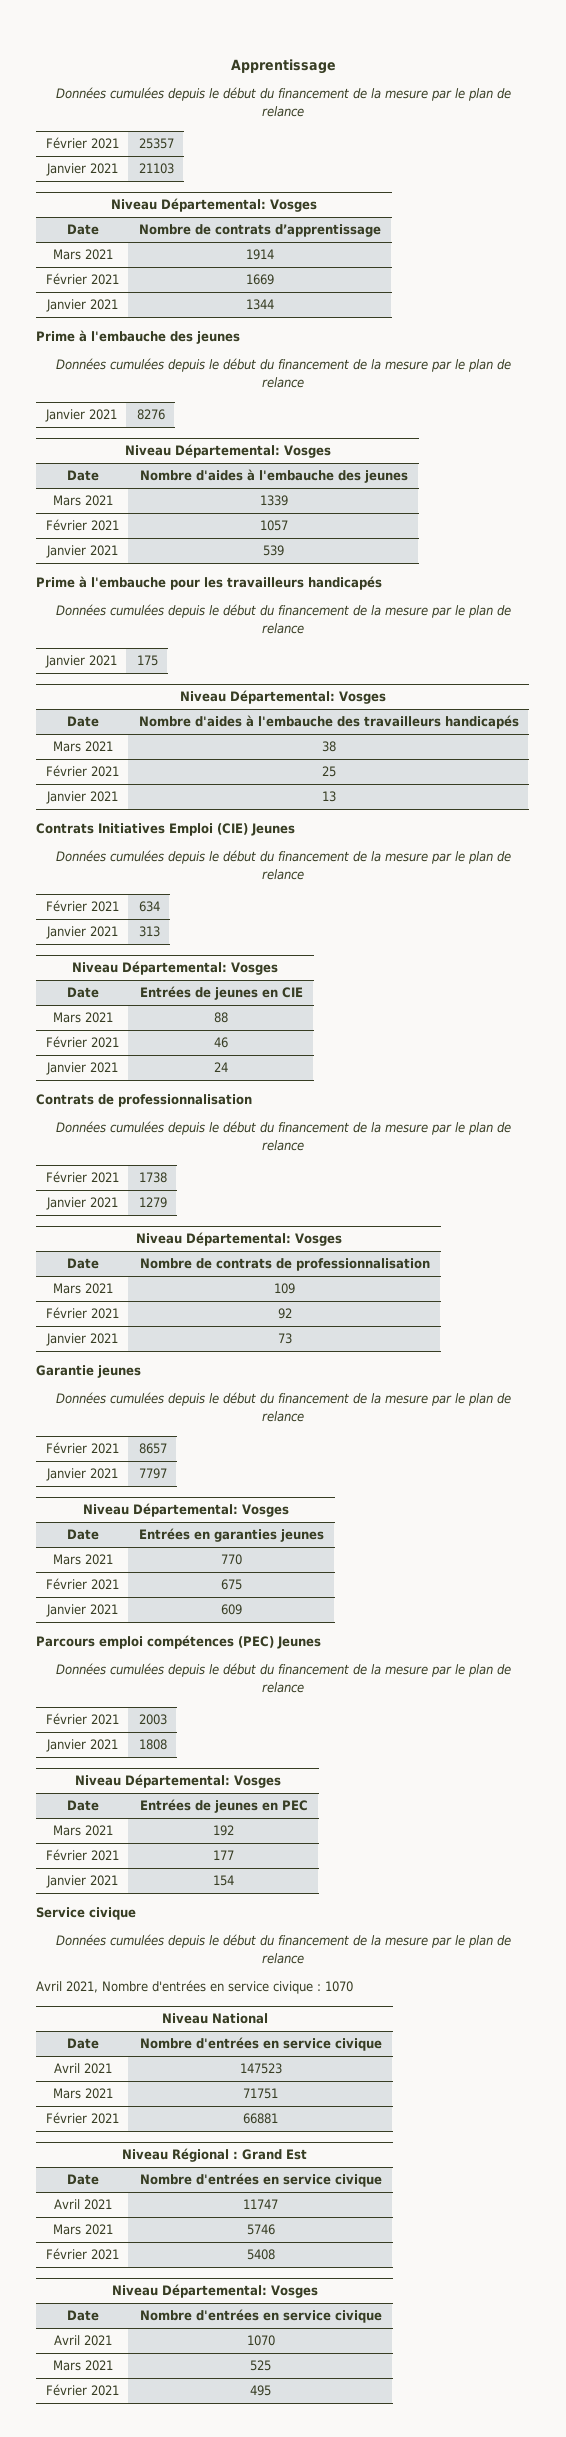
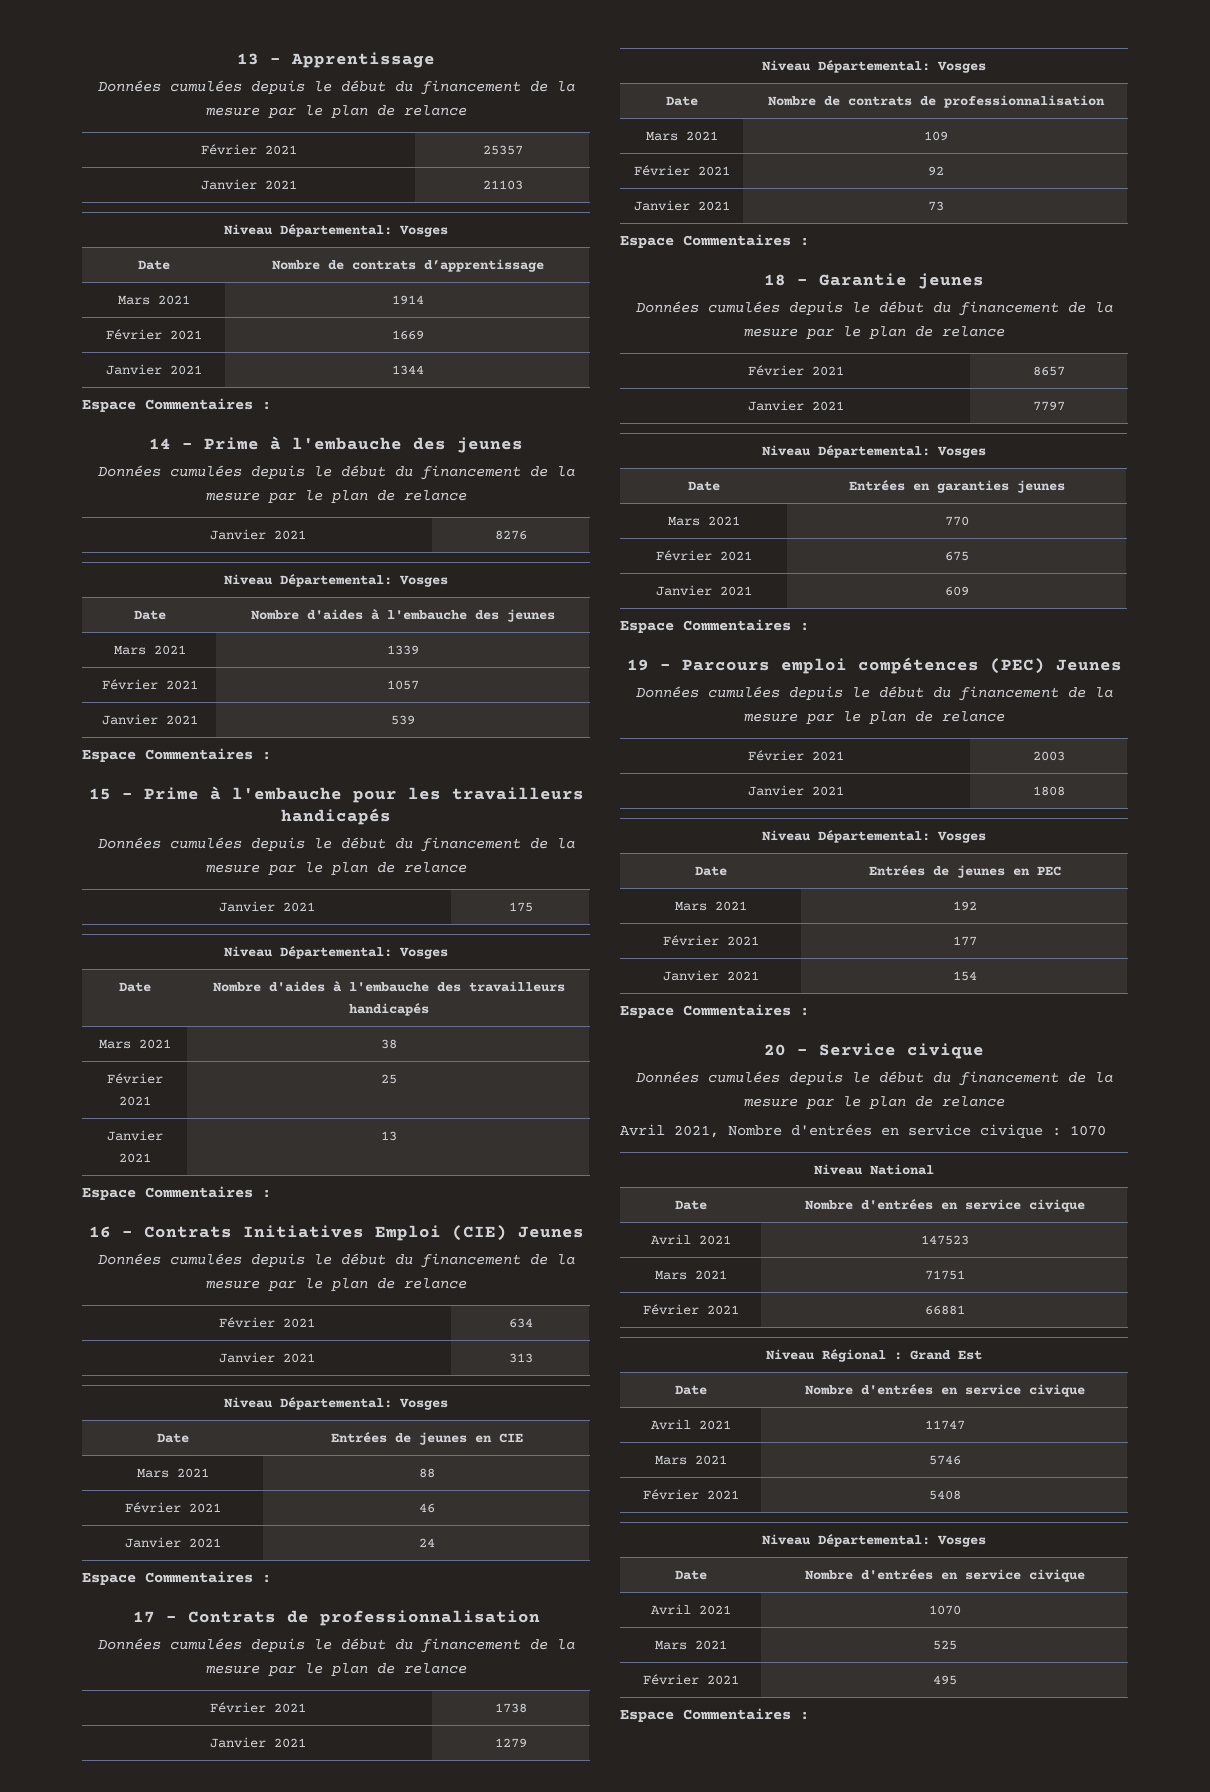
- Apprentissage
+ 13 - Apprentissage
  Janvier 2021 | 1344
- Prime à l'embauche des jeunes
+ Espace Commentaires :
+ 14 - Prime à l'embauche des jeunes
  Janvier 2021 | 539
- Prime à l'embauche pour les travailleurs handicapés
+ Espace Commentaires :
+ 15 - Prime à l'embauche pour les travailleurs handicapés
  Janvier 2021 | 13
- Contrats Initiatives Emploi (CIE) Jeunes
+ Espace Commentaires :
+ 16 - Contrats Initiatives Emploi (CIE) Jeunes
  Janvier 2021 | 24
- Contrats de professionnalisation
+ Espace Commentaires :
+ 17 - Contrats de professionnalisation
  Janvier 2021 | 73
- Garantie jeunes
+ Espace Commentaires :
+ 18 - Garantie jeunes
  Janvier 2021 | 609
- Parcours emploi compétences (PEC) Jeunes
+ Espace Commentaires :
+ 19 - Parcours emploi compétences (PEC) Jeunes
  Janvier 2021 | 154
- Service civique
+ Espace Commentaires :
+ 20 - Service civique
  Février 2021 | 495
+ Espace Commentaires :

